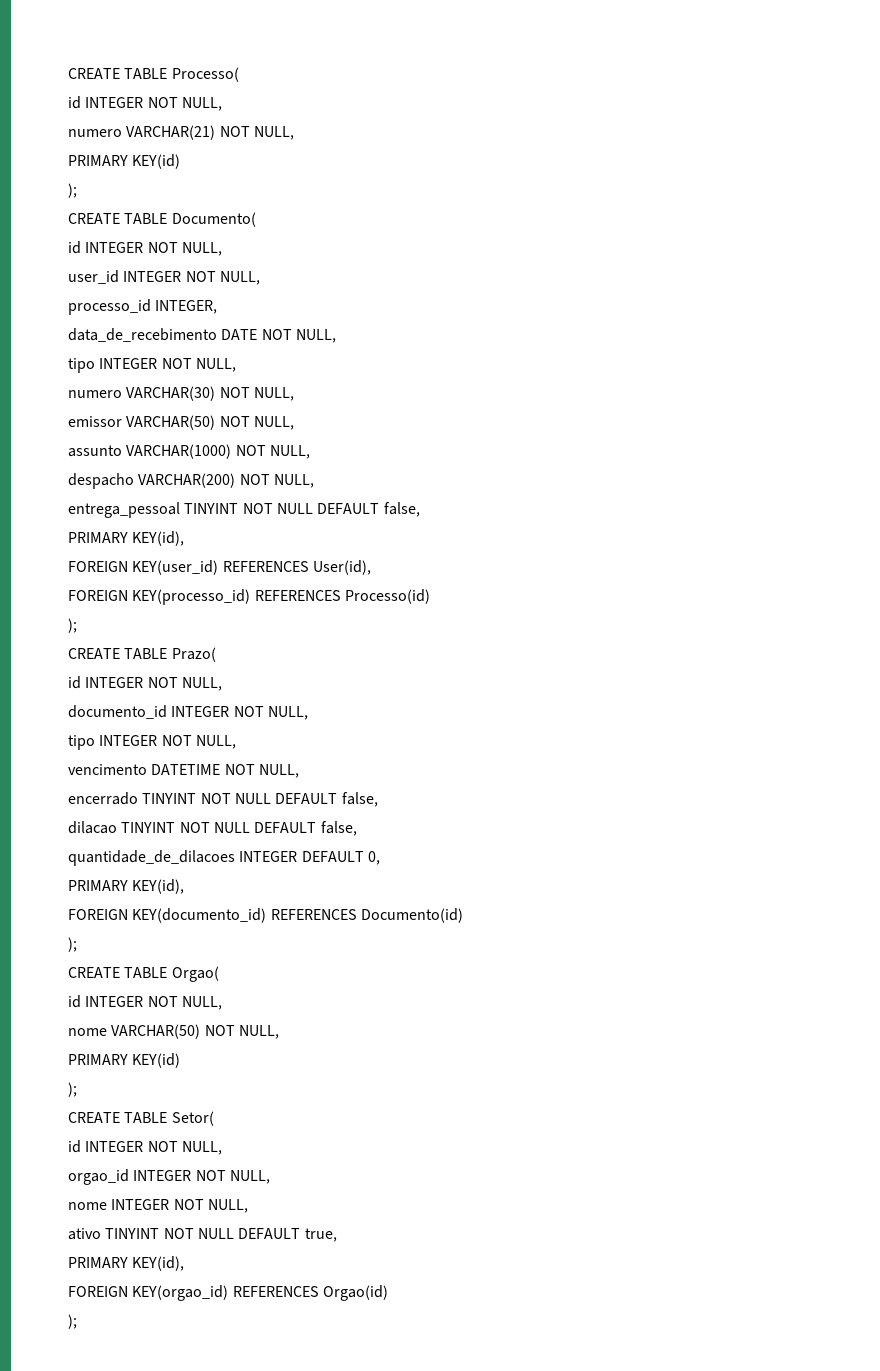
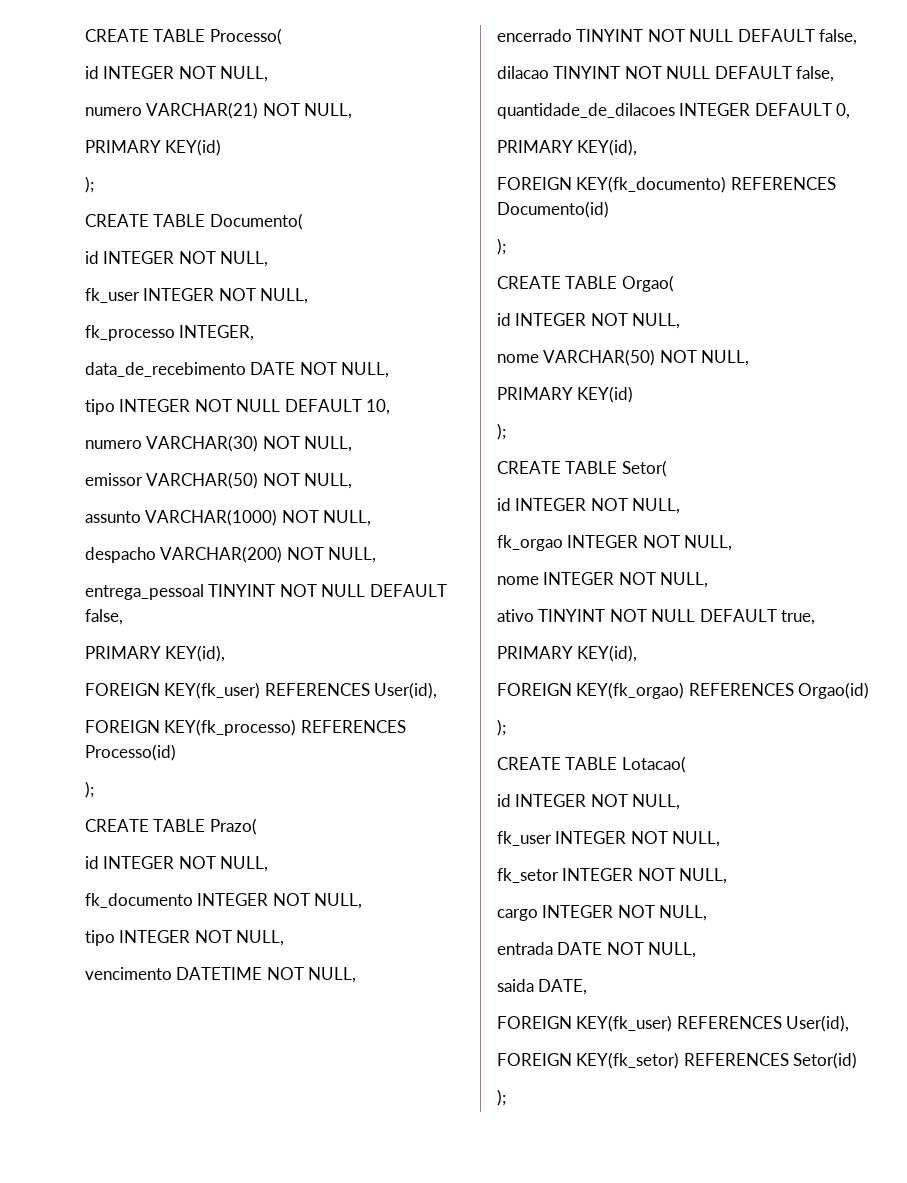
  CREATE TABLE Documento(
  id INTEGER NOT NULL,
- user_id INTEGER NOT NULL,
- processo_id INTEGER,
+ fk_user INTEGER NOT NULL,
+ fk_processo INTEGER,
  data_de_recebimento DATE NOT NULL,
- tipo INTEGER NOT NULL,
+ tipo INTEGER NOT NULL DEFAULT 10,
  entrega_pessoal TINYINT NOT NULL DEFAULT false,
  PRIMARY KEY(id),
- FOREIGN KEY(user_id) REFERENCES User(id),
- FOREIGN KEY(processo_id) REFERENCES Processo(id)
+ FOREIGN KEY(fk_user) REFERENCES User(id),
+ FOREIGN KEY(fk_processo) REFERENCES Processo(id)
- documento_id INTEGER NOT NULL,
+ fk_documento INTEGER NOT NULL,
- FOREIGN KEY(documento_id) REFERENCES Documento(id)
+ FOREIGN KEY(fk_documento) REFERENCES Documento(id)
- orgao_id INTEGER NOT NULL,
+ fk_orgao INTEGER NOT NULL,
- FOREIGN KEY(orgao_id) REFERENCES Orgao(id)
+ FOREIGN KEY(fk_orgao) REFERENCES Orgao(id)
+ CREATE TABLE Lotacao(
+ id INTEGER NOT NULL,
+ fk_user INTEGER NOT NULL,
+ fk_setor INTEGER NOT NULL,
+ cargo INTEGER NOT NULL,
+ entrada DATE NOT NULL,
+ saida DATE,
+ FOREIGN KEY(fk_user) REFERENCES User(id),
+ FOREIGN KEY(fk_setor) REFERENCES Setor(id)
+ );

